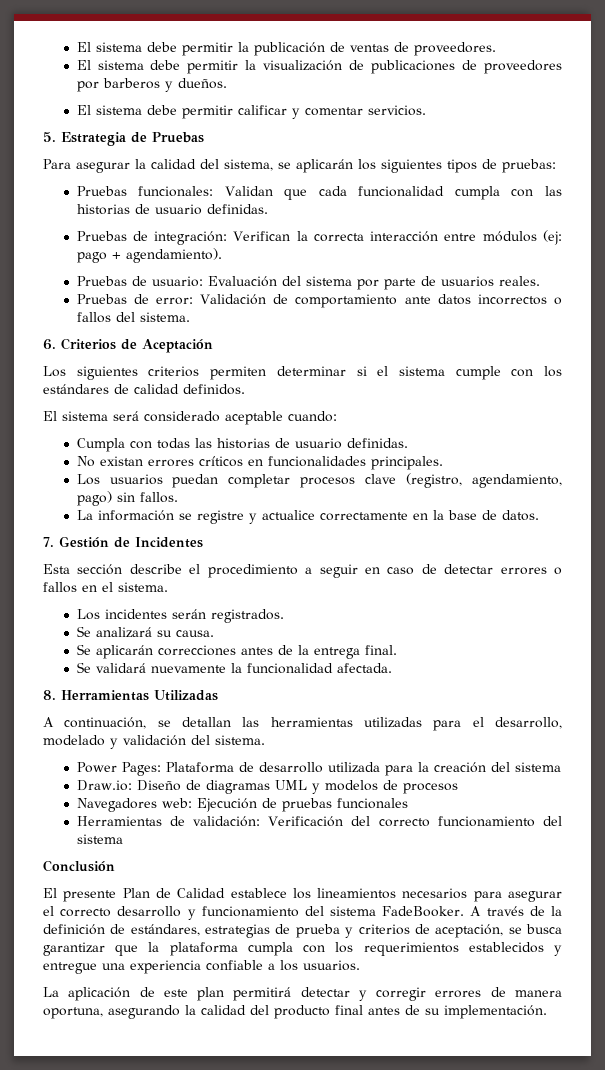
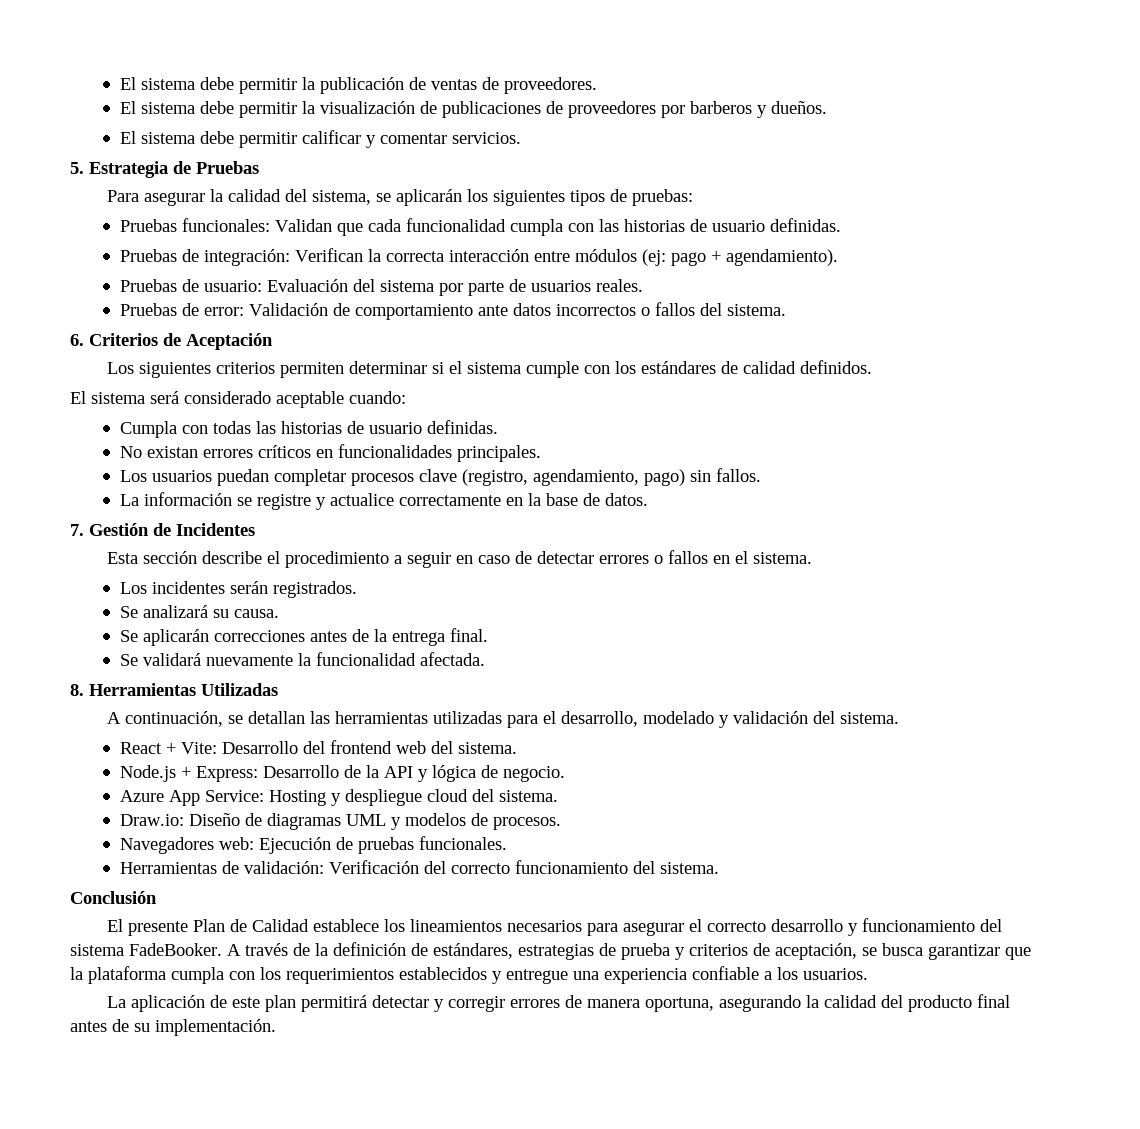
- Power Pages: Plataforma de desarrollo utilizada para la creación del sistema
+ React + Vite: Desarrollo del frontend web del sistema.
+ Node.js + Express: Desarrollo de la API y lógica de negocio.
+ Azure App Service: Hosting y despliegue cloud del sistema.
- Draw.io: Diseño de diagramas UML y modelos de procesos
+ Draw.io: Diseño de diagramas UML y modelos de procesos.
- Navegadores web: Ejecución de pruebas funcionales
+ Navegadores web: Ejecución de pruebas funcionales.
- Herramientas de validación: Verificación del correcto funcionamiento del sistema
+ Herramientas de validación: Verificación del correcto funcionamiento del sistema.

